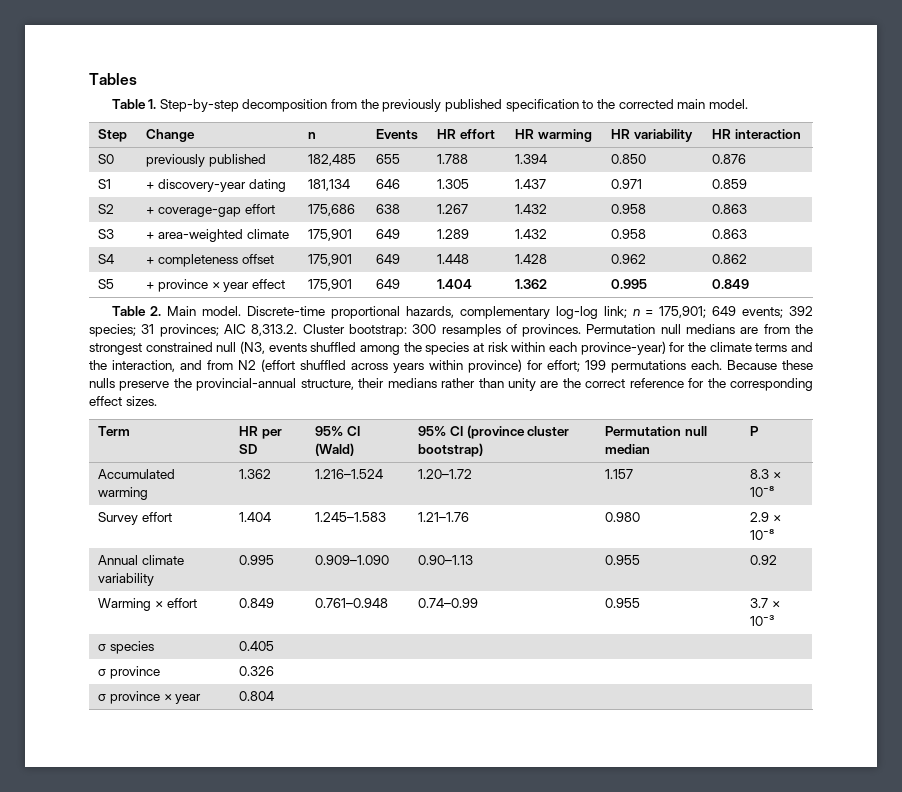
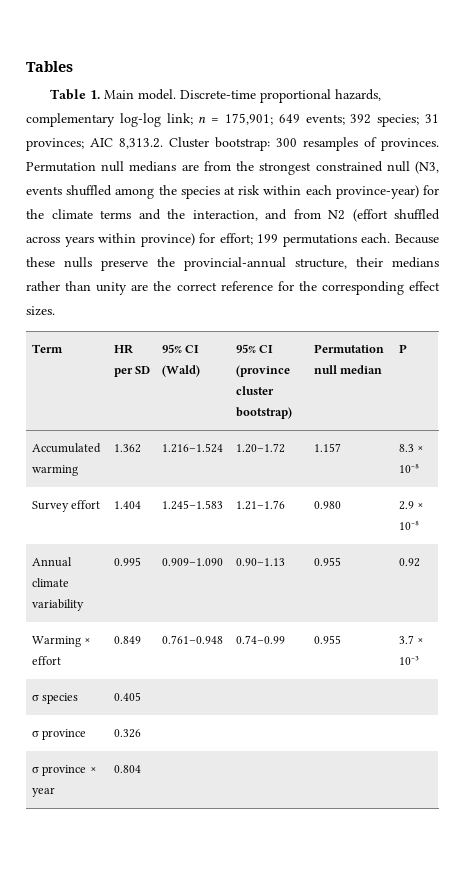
- Table 1. Step-by-step decomposition from the previously published specification to the corrected main model.
- Step | Change | n | Events | HR effort | HR warming | HR variability | HR interaction
- S0 | previously published | 182,485 | 655 | 1.788 | 1.394 | 0.850 | 0.876
- S1 | + discovery-year dating | 181,134 | 646 | 1.305 | 1.437 | 0.971 | 0.859
- S2 | + coverage-gap effort | 175,686 | 638 | 1.267 | 1.432 | 0.958 | 0.863
- S3 | + area-weighted climate | 175,901 | 649 | 1.289 | 1.432 | 0.958 | 0.863
- S4 | + completeness offset | 175,901 | 649 | 1.448 | 1.428 | 0.962 | 0.862
- S5 | + province × year effect | 175,901 | 649 | 1.404 | 1.362 | 0.995 | 0.849
- Table 2. Main model.
+ Table 1. Main model.

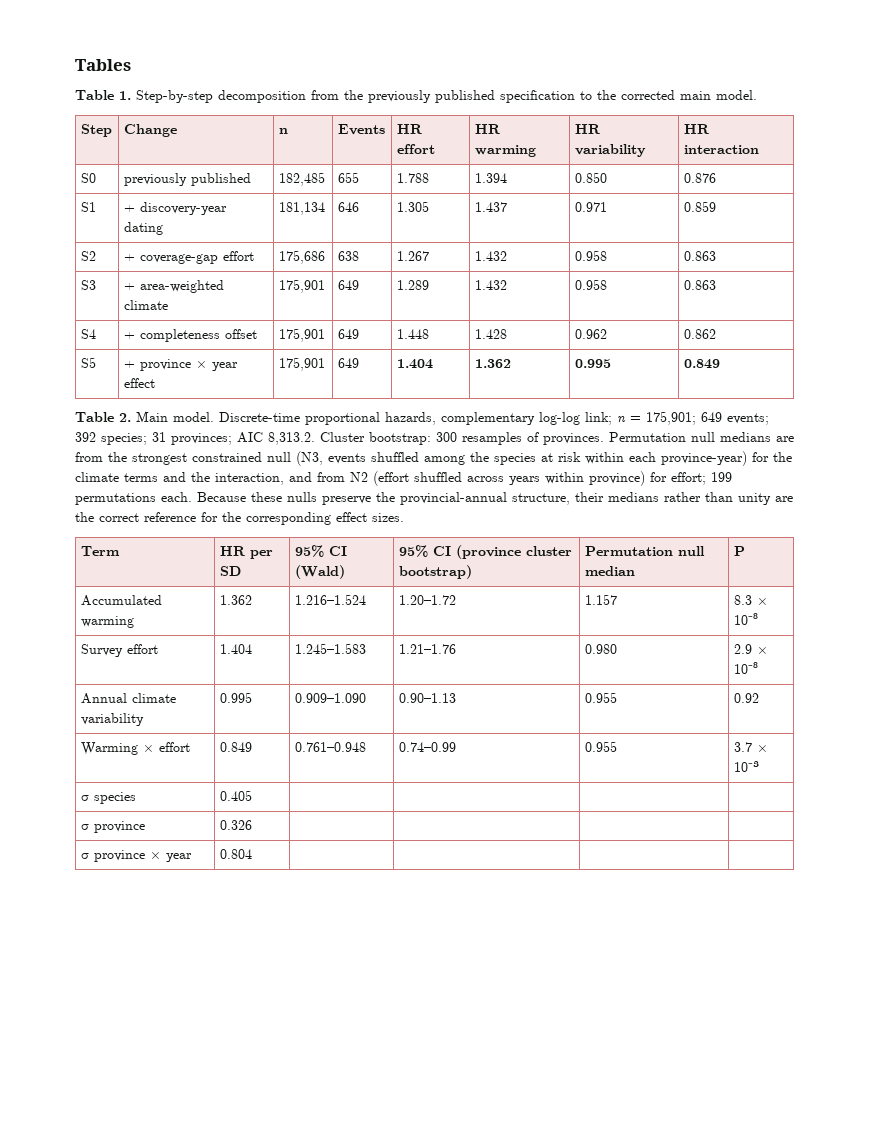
- Table 1. Main model.
+ Table 1. Step-by-step decomposition from the previously published specification to the corrected main model.
+ Step | Change | n | Events | HR effort | HR warming | HR variability | HR interaction
+ S0 | previously published | 182,485 | 655 | 1.788 | 1.394 | 0.850 | 0.876
+ S1 | + discovery-year dating | 181,134 | 646 | 1.305 | 1.437 | 0.971 | 0.859
+ S2 | + coverage-gap effort | 175,686 | 638 | 1.267 | 1.432 | 0.958 | 0.863
+ S3 | + area-weighted climate | 175,901 | 649 | 1.289 | 1.432 | 0.958 | 0.863
+ S4 | + completeness offset | 175,901 | 649 | 1.448 | 1.428 | 0.962 | 0.862
+ S5 | + province × year effect | 175,901 | 649 | 1.404 | 1.362 | 0.995 | 0.849
+ Table 2. Main model.

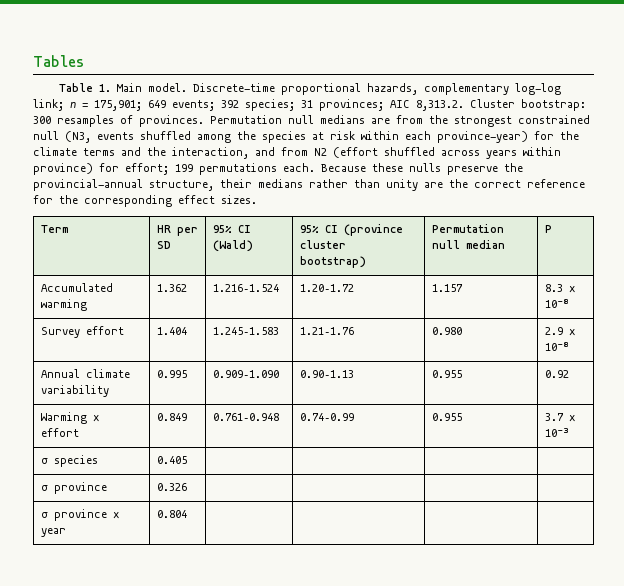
- Table 1. Step-by-step decomposition from the previously published specification to the corrected main model.
- Step | Change | n | Events | HR effort | HR warming | HR variability | HR interaction
- S0 | previously published | 182,485 | 655 | 1.788 | 1.394 | 0.850 | 0.876
- S1 | + discovery-year dating | 181,134 | 646 | 1.305 | 1.437 | 0.971 | 0.859
- S2 | + coverage-gap effort | 175,686 | 638 | 1.267 | 1.432 | 0.958 | 0.863
- S3 | + area-weighted climate | 175,901 | 649 | 1.289 | 1.432 | 0.958 | 0.863
- S4 | + completeness offset | 175,901 | 649 | 1.448 | 1.428 | 0.962 | 0.862
- S5 | + province × year effect | 175,901 | 649 | 1.404 | 1.362 | 0.995 | 0.849
- Table 2. Main model.
+ Table 1. Main model.

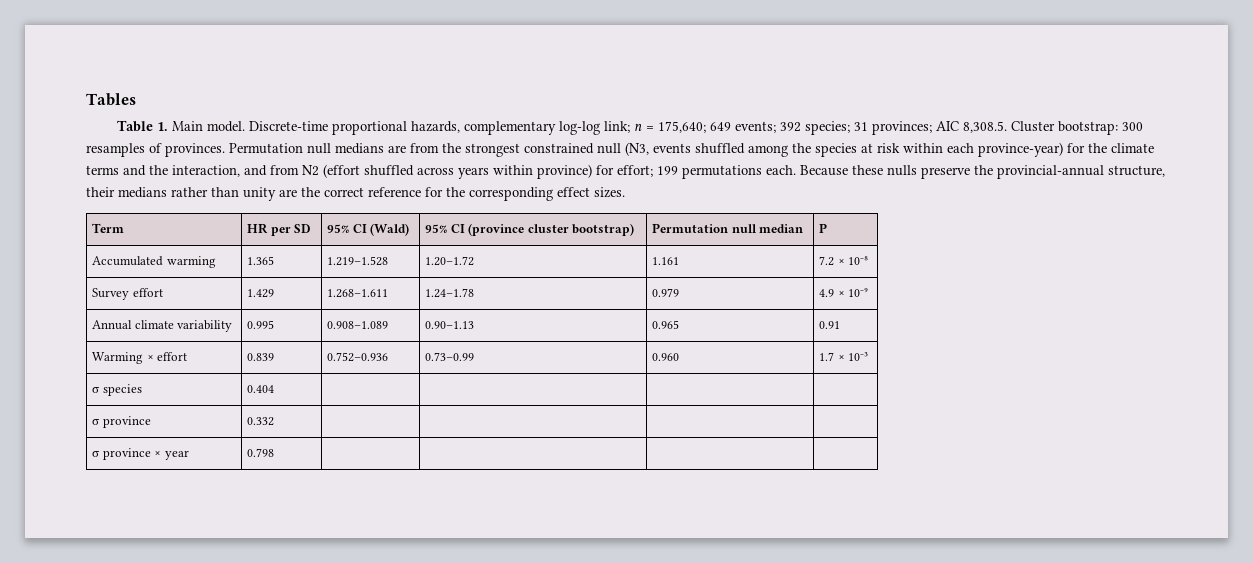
- Discrete-time proportional hazards, complementary log-log link; n = 175,901; 649 events; 392 species; 31 provinces; AIC 8,313.2. Cluster bootstrap: 300 resamples of provinces.
+ Discrete-time proportional hazards, complementary log-log link; n = 175,640; 649 events; 392 species; 31 provinces; AIC 8,308.5. Cluster bootstrap: 300 resamples of provinces.
- Accumulated warming | 1.362 | 1.216–1.524 | 1.20–1.72 | 1.157 | 8.3 × 10⁻⁸
+ Accumulated warming | 1.365 | 1.219–1.528 | 1.20–1.72 | 1.161 | 7.2 × 10⁻⁸
- Survey effort | 1.404 | 1.245–1.583 | 1.21–1.76 | 0.980 | 2.9 × 10⁻⁸
+ Survey effort | 1.429 | 1.268–1.611 | 1.24–1.78 | 0.979 | 4.9 × 10⁻⁹
- Annual climate variability | 0.995 | 0.909–1.090 | 0.90–1.13 | 0.955 | 0.92
+ Annual climate variability | 0.995 | 0.908–1.089 | 0.90–1.13 | 0.965 | 0.91
- Warming × effort | 0.849 | 0.761–0.948 | 0.74–0.99 | 0.955 | 3.7 × 10⁻³
+ Warming × effort | 0.839 | 0.752–0.936 | 0.73–0.99 | 0.960 | 1.7 × 10⁻³
- σ species | 0.405 | | | |
+ σ species | 0.404 | | | |
- σ province | 0.326 | | | |
+ σ province | 0.332 | | | |
- σ province × year | 0.804 | | | |
+ σ province × year | 0.798 | | | |

